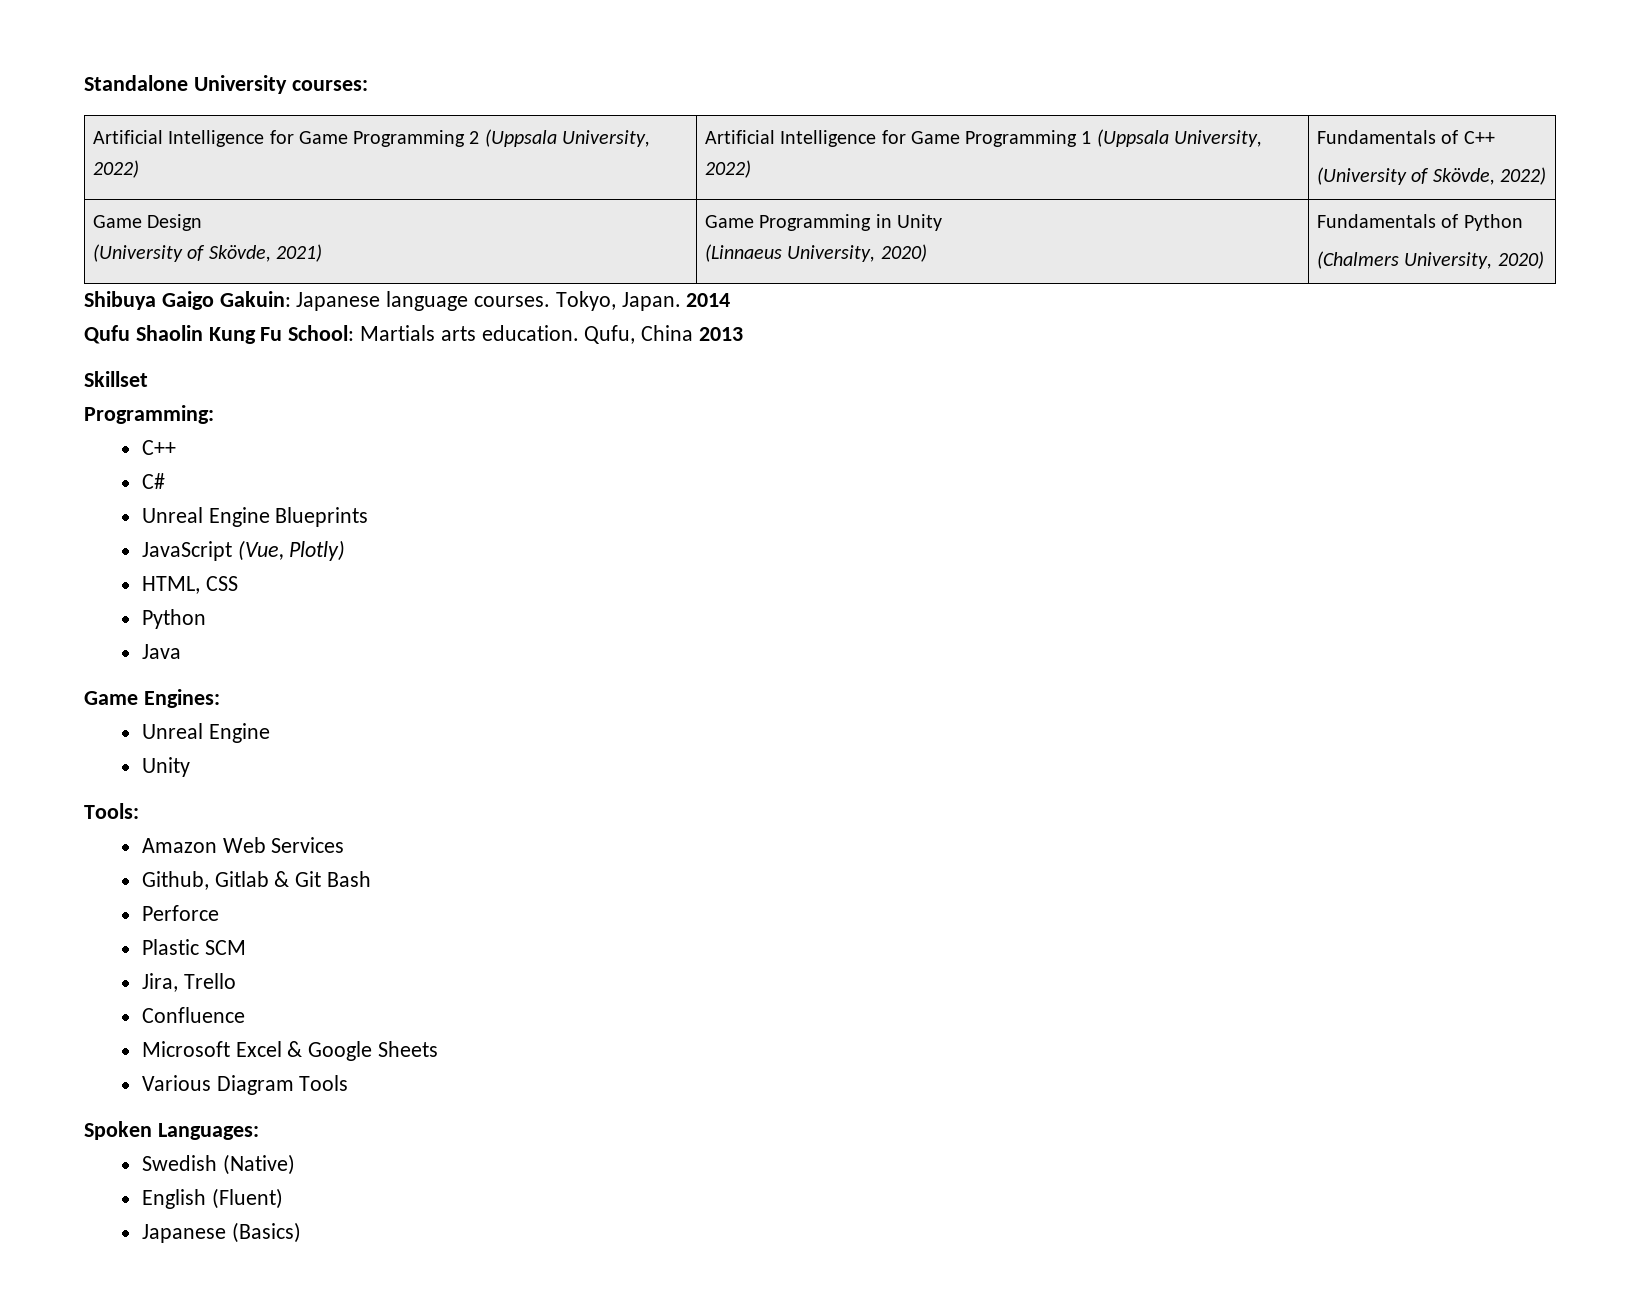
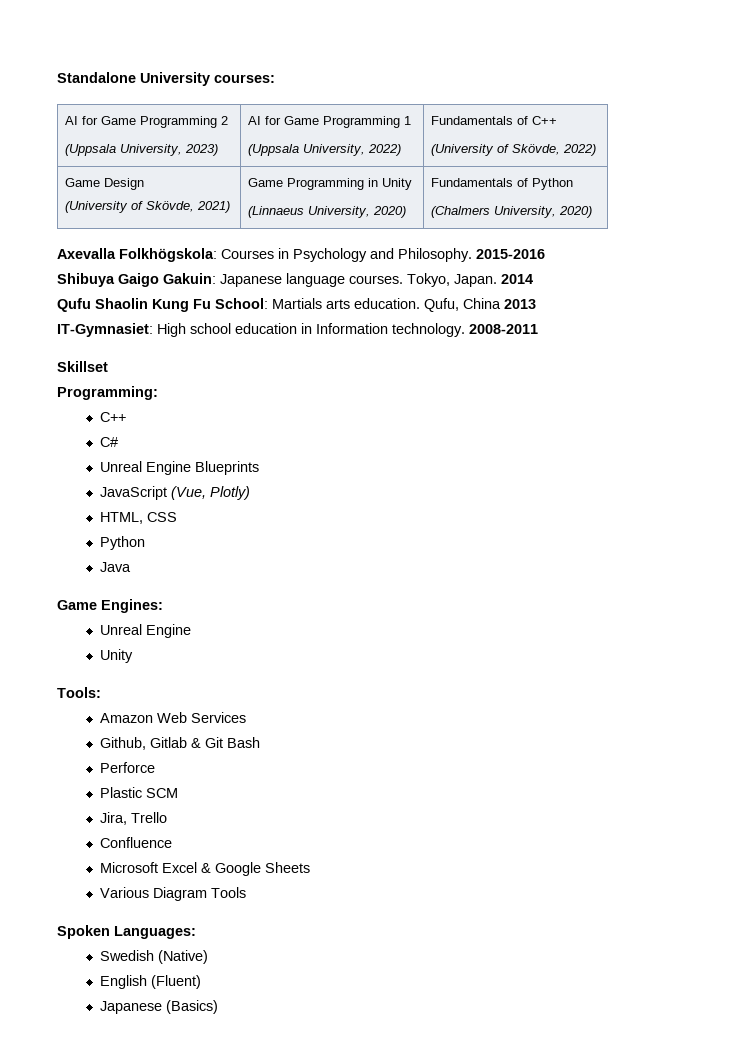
- Artificial Intelligence for Game Programming 2 (Uppsala University, 2022) | Artificial Intelligence for Game Programming 1 (Uppsala University, 2022) | Fundamentals of C++
+ AI for Game Programming 2
+ (Uppsala University, 2023) | AI for Game Programming 1
+ (Uppsala University, 2022) | Fundamentals of C++
+ Axevalla Folkhögskola: Courses in Psychology and Philosophy. 2015-2016
+ IT-Gymnasiet: High school education in Information technology. 2008-2011

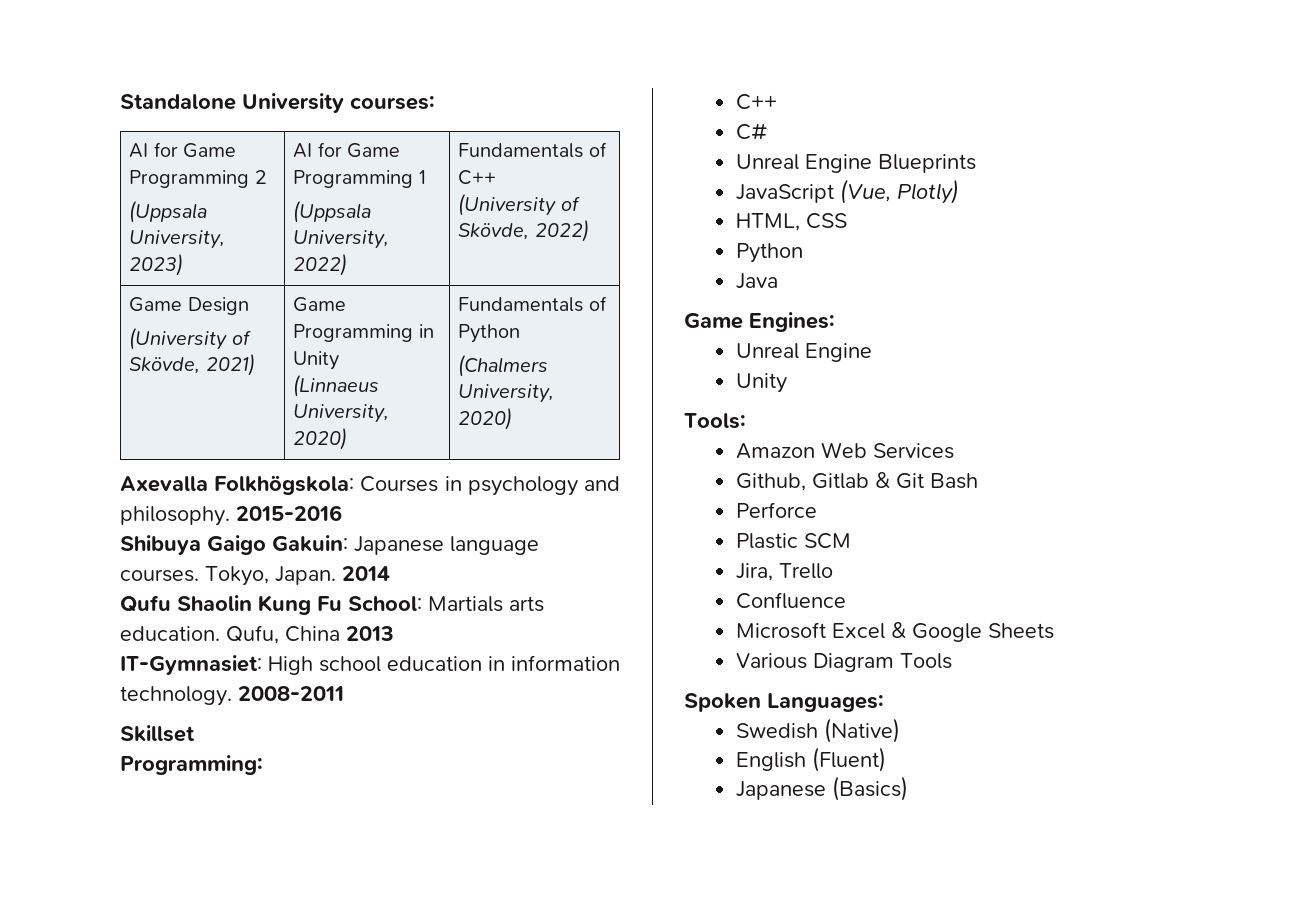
- Axevalla Folkhögskola: Courses in Psychology and Philosophy.
+ Axevalla Folkhögskola: Courses in psychology and philosophy.
- IT-Gymnasiet: High school education in Information technology.
+ IT-Gymnasiet: High school education in information technology.

